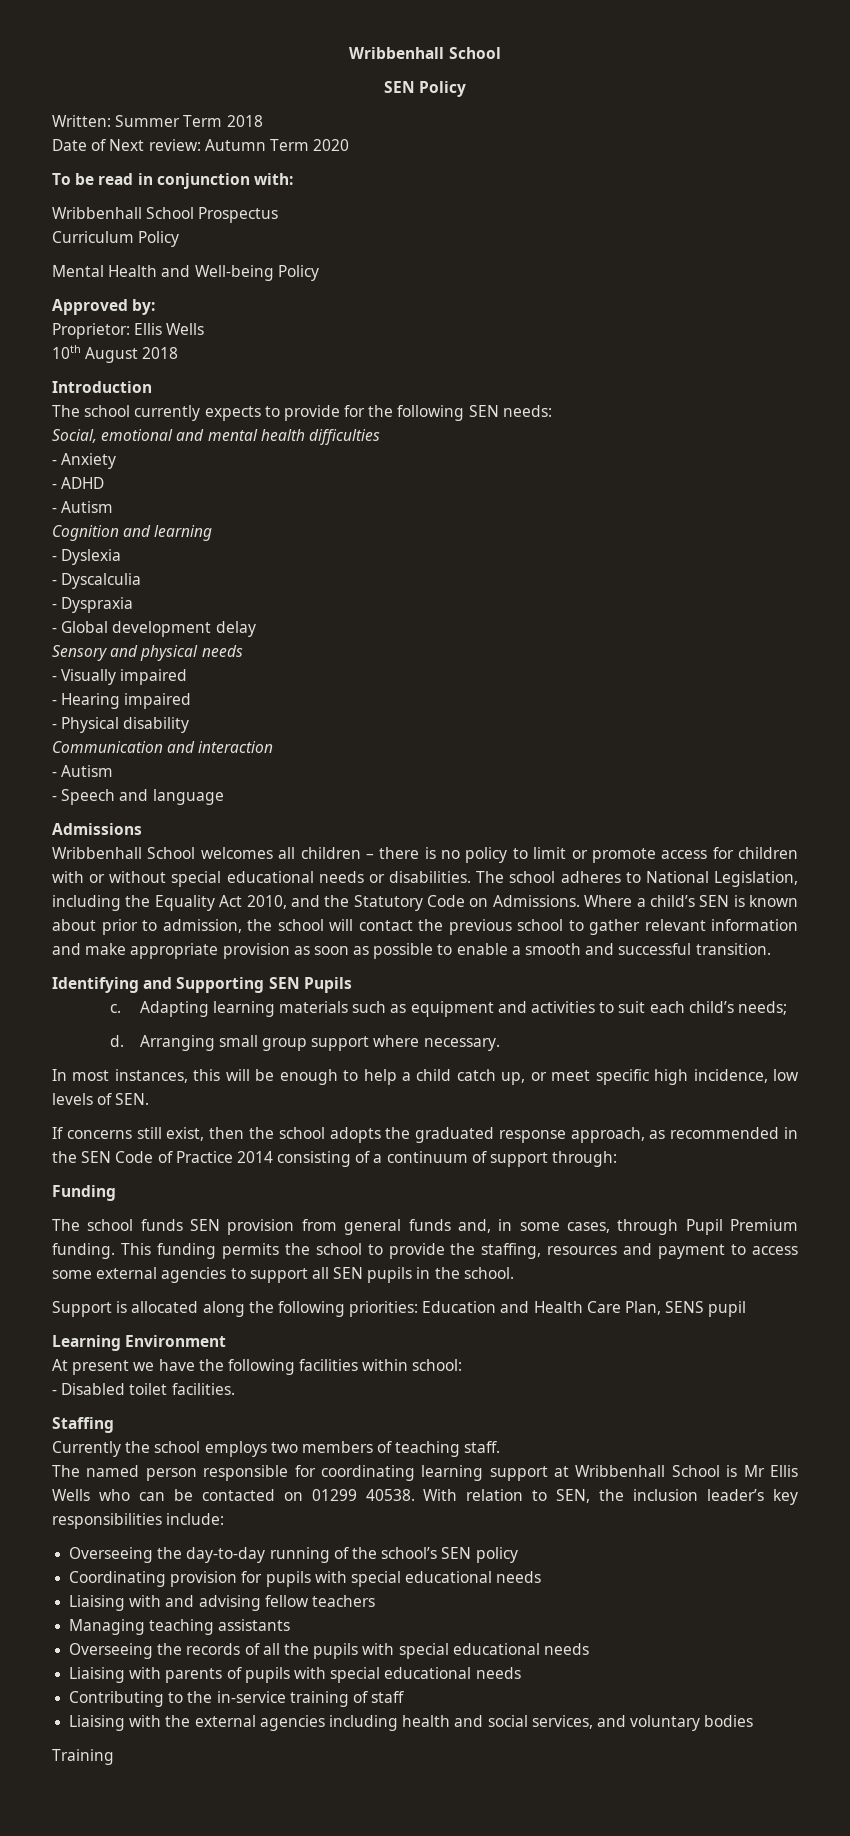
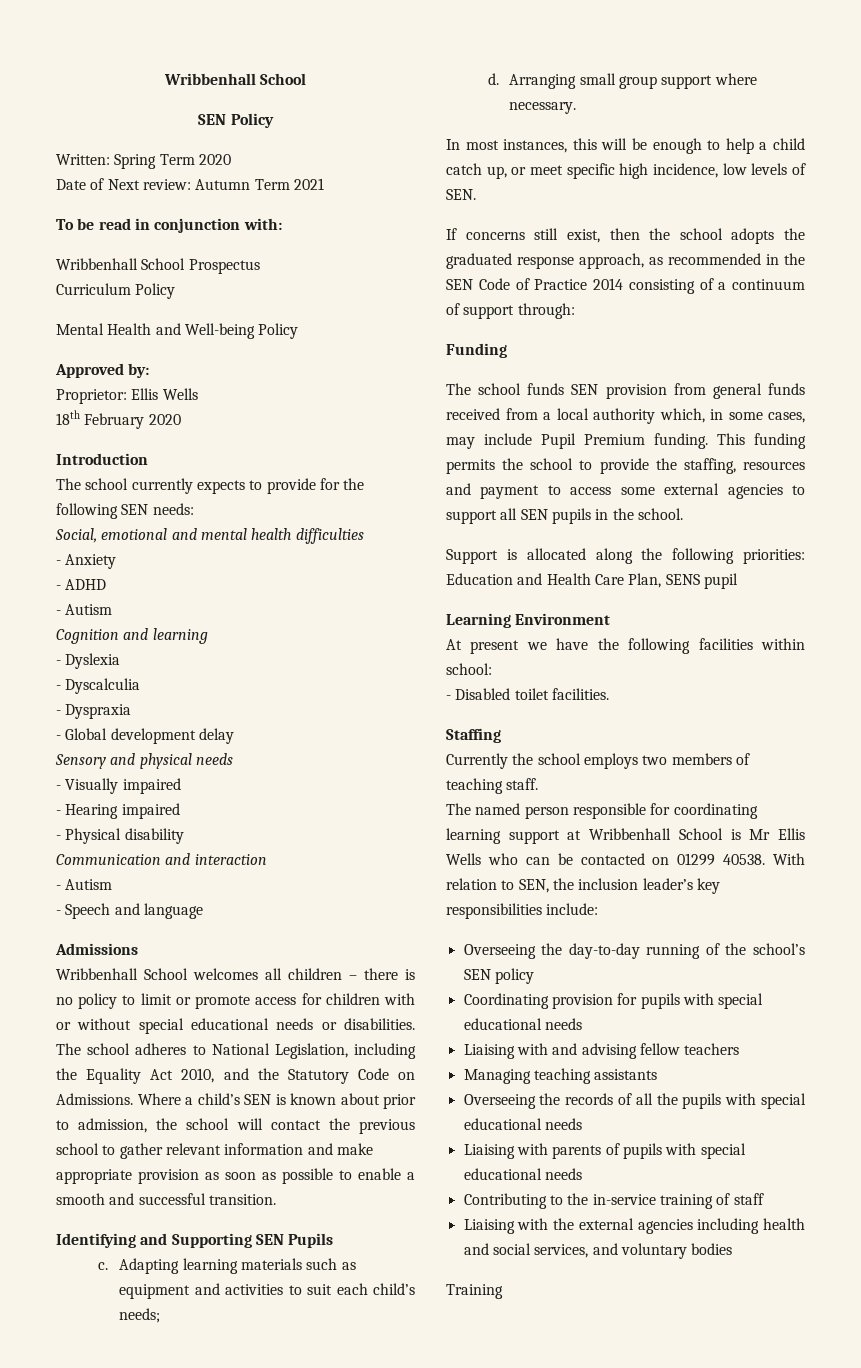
- Written: Summer Term 2018
+ Written: Spring Term 2020
- Date of Next review: Autumn Term 2020
+ Date of Next review: Autumn Term 2021
- 10th August 2018
+ 18th February 2020
- The school funds SEN provision from general funds and, in some cases, through Pupil Premium funding.
+ The school funds SEN provision from general funds received from a local authority which, in some cases, may include Pupil Premium funding.

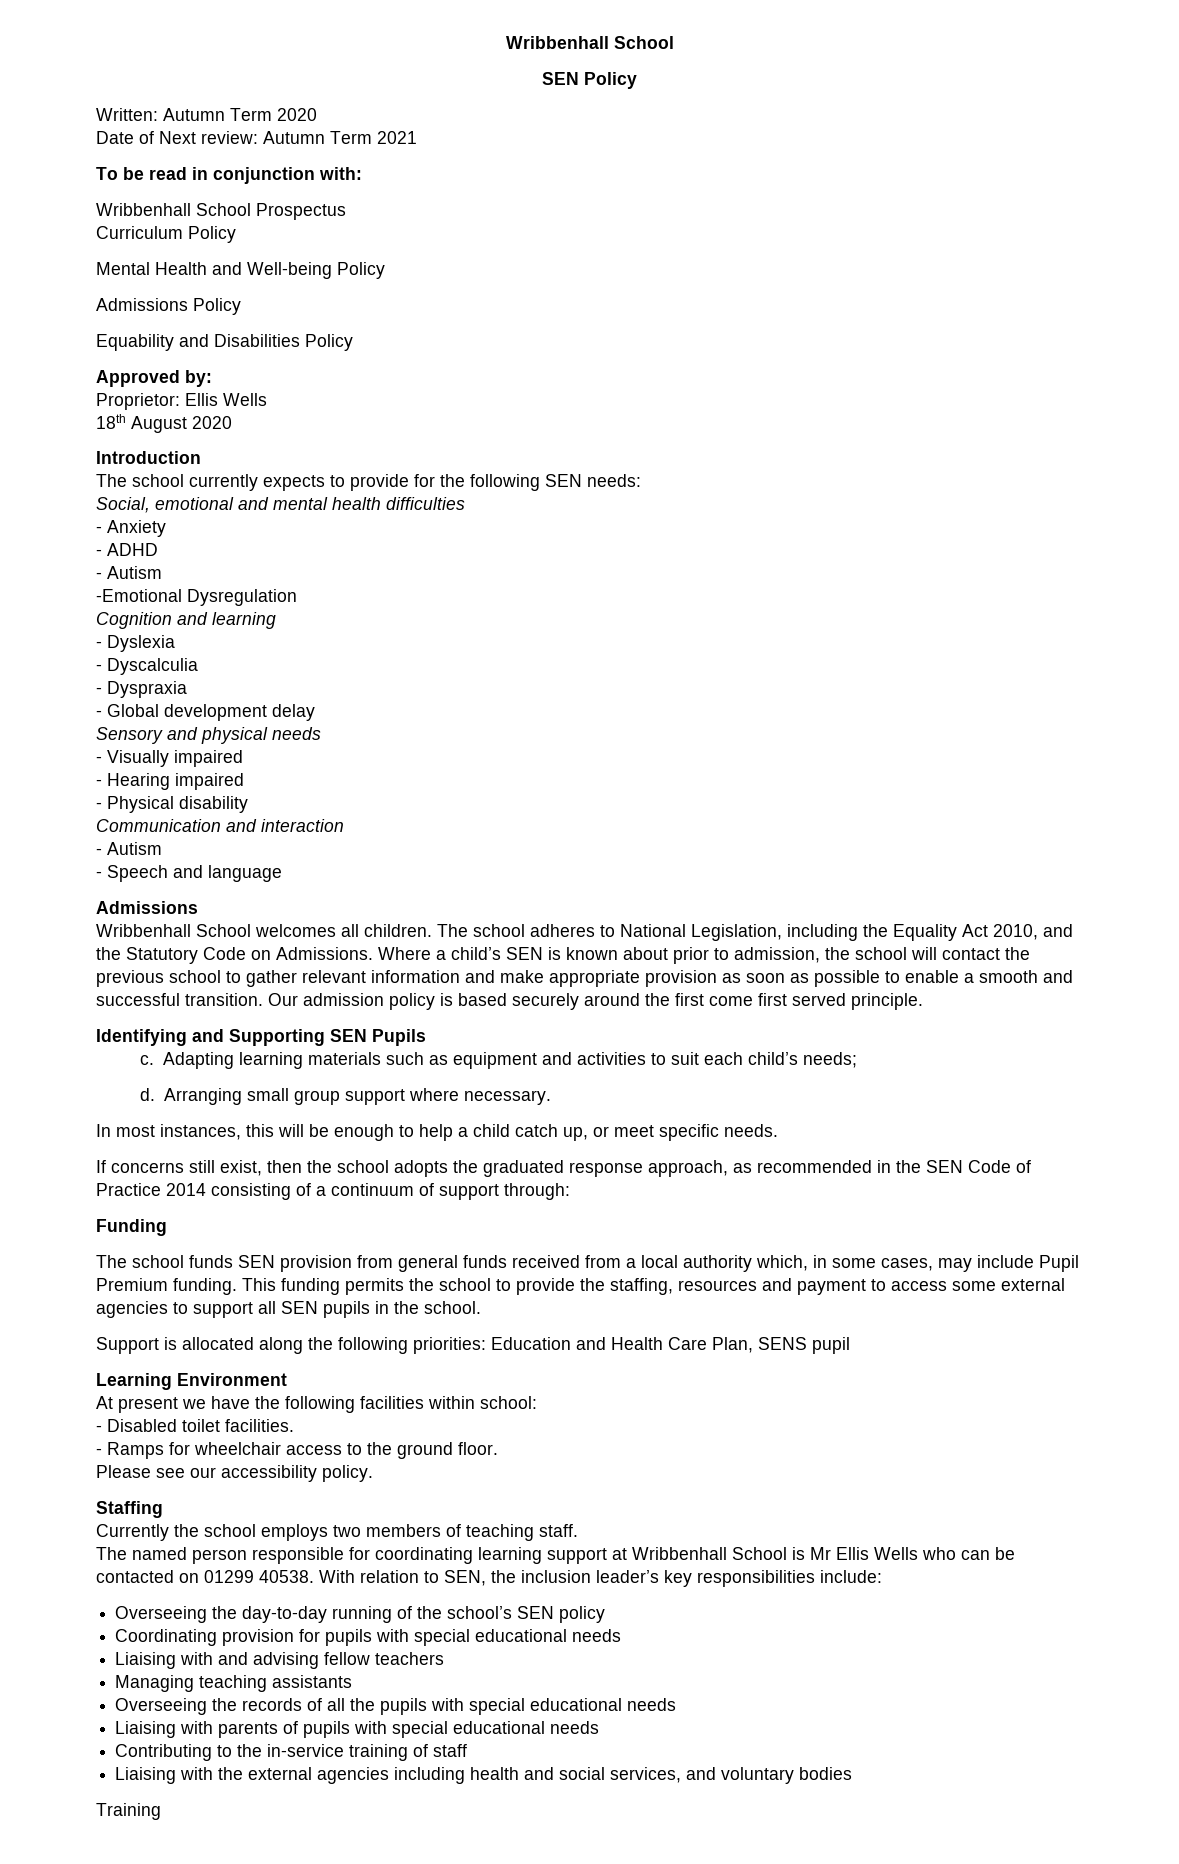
- Written: Spring Term 2020
+ Written: Autumn Term 2020
+ Admissions Policy
+ Equability and Disabilities Policy
- 18th February 2020
+ 18th August 2020
+ -Emotional Dysregulation
- Wribbenhall School welcomes all children – there is no policy to limit or promote access for children with or without special educational needs or disabilities.
+ Wribbenhall School welcomes all children.
+ Our admission policy is based securely around the first come first served principle.
- In most instances, this will be enough to help a child catch up, or meet specific high incidence, low levels of SEN.
+ In most instances, this will be enough to help a child catch up, or meet specific needs.
+ - Ramps for wheelchair access to the ground floor.
+ Please see our accessibility policy.

